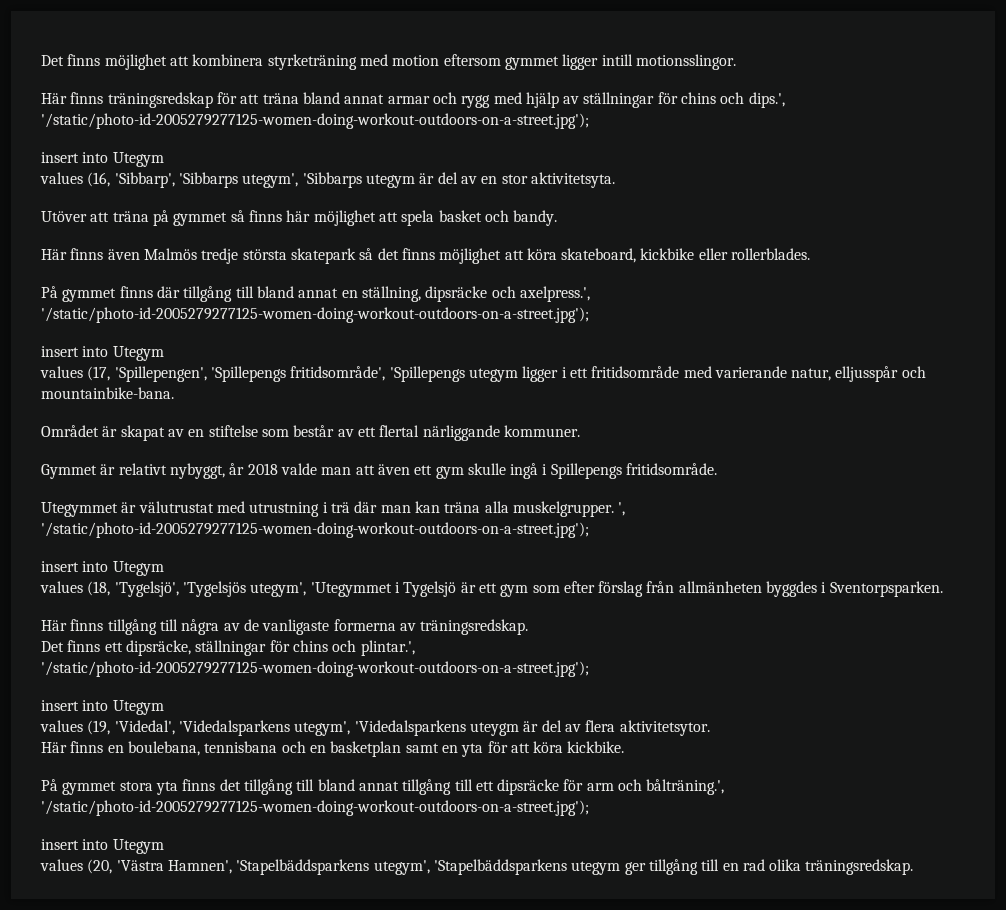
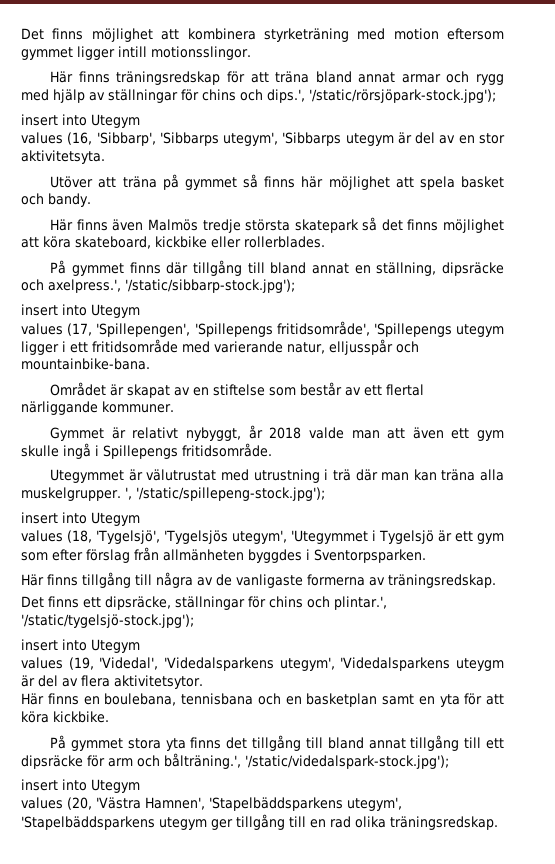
- Här finns träningsredskap för att träna bland annat armar och rygg med hjälp av ställningar för chins och dips.', '/static/photo-id-2005279277125-women-doing-workout-outdoors-on-a-street.jpg');
+ Här finns träningsredskap för att träna bland annat armar och rygg med hjälp av ställningar för chins och dips.', '/static/rörsjöpark-stock.jpg');
- På gymmet finns där tillgång till bland annat en ställning, dipsräcke och axelpress.', '/static/photo-id-2005279277125-women-doing-workout-outdoors-on-a-street.jpg');
+ På gymmet finns där tillgång till bland annat en ställning, dipsräcke och axelpress.', '/static/sibbarp-stock.jpg');
- ', '/static/photo-id-2005279277125-women-doing-workout-outdoors-on-a-street.jpg');
+ ', '/static/spillepeng-stock.jpg');
- Det finns ett dipsräcke, ställningar för chins och plintar.', '/static/photo-id-2005279277125-women-doing-workout-outdoors-on-a-street.jpg');
+ Det finns ett dipsräcke, ställningar för chins och plintar.', '/static/tygelsjö-stock.jpg');
- På gymmet stora yta finns det tillgång till bland annat tillgång till ett dipsräcke för arm och bålträning.', '/static/photo-id-2005279277125-women-doing-workout-outdoors-on-a-street.jpg');
+ På gymmet stora yta finns det tillgång till bland annat tillgång till ett dipsräcke för arm och bålträning.', '/static/videdalspark-stock.jpg');

